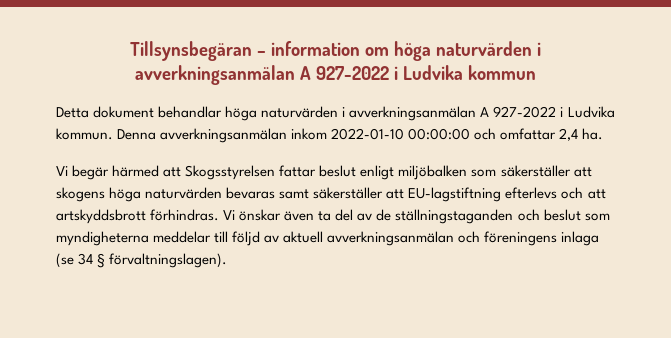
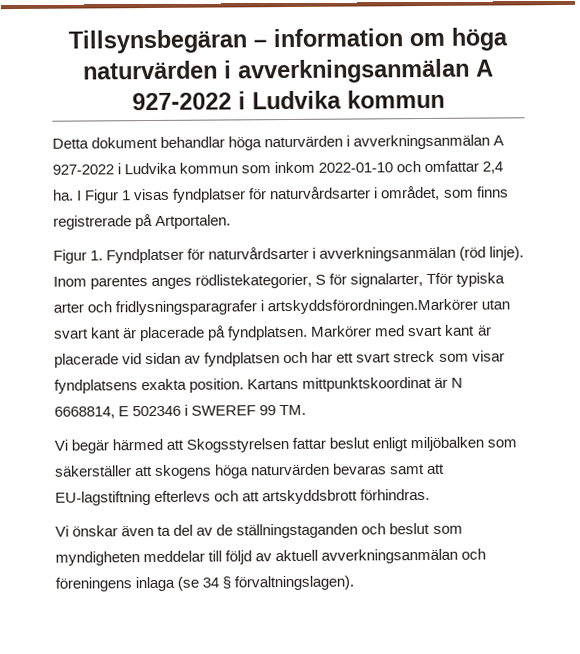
- Detta dokument behandlar höga naturvärden i avverkningsanmälan A 927-2022 i Ludvika kommun. Denna avverkningsanmälan inkom 2022-01-10 00:00:00 och omfattar 2,4 ha.
+ Detta dokument behandlar höga naturvärden i avverkningsanmälan A 927-2022 i Ludvika kommun som inkom 2022-01-10 och omfattar 2,4 ha. I Figur 1 visas fyndplatser för naturvårdsarter i området, som finns registrerade på Artportalen.
+ Figur 1. Fyndplatser för naturvårdsarter i avverkningsanmälan (röd linje). Inom parentes anges rödlistekategorier, S för signalarter, Tför typiska arter och fridlysningsparagrafer i artskyddsförordningen.Markörer utan svart kant är placerade på fyndplatsen. Markörer med svart kant är placerade vid sidan av fyndplatsen och har ett svart streck som visar fyndplatsens exakta position. Kartans mittpunktskoordinat är N 6668814, E 502346 i SWEREF 99 TM.
- Vi begär härmed att Skogsstyrelsen fattar beslut enligt miljöbalken som säkerställer att skogens höga naturvärden bevaras samt säkerställer att EU-lagstiftning efterlevs och att artskyddsbrott förhindras. Vi önskar även ta del av de ställningstaganden och beslut som myndigheterna meddelar till följd av aktuell avverkningsanmälan och föreningens inlaga (se 34 § förvaltningslagen).
+ Vi begär härmed att Skogsstyrelsen fattar beslut enligt miljöbalken som säkerställer att skogens höga naturvärden bevaras samt att EU-lagstiftning efterlevs och att artskyddsbrott förhindras.
+ Vi önskar även ta del av de ställningstaganden och beslut som myndigheten meddelar till följd av aktuell avverkningsanmälan och föreningens inlaga (se 34 § förvaltningslagen).

